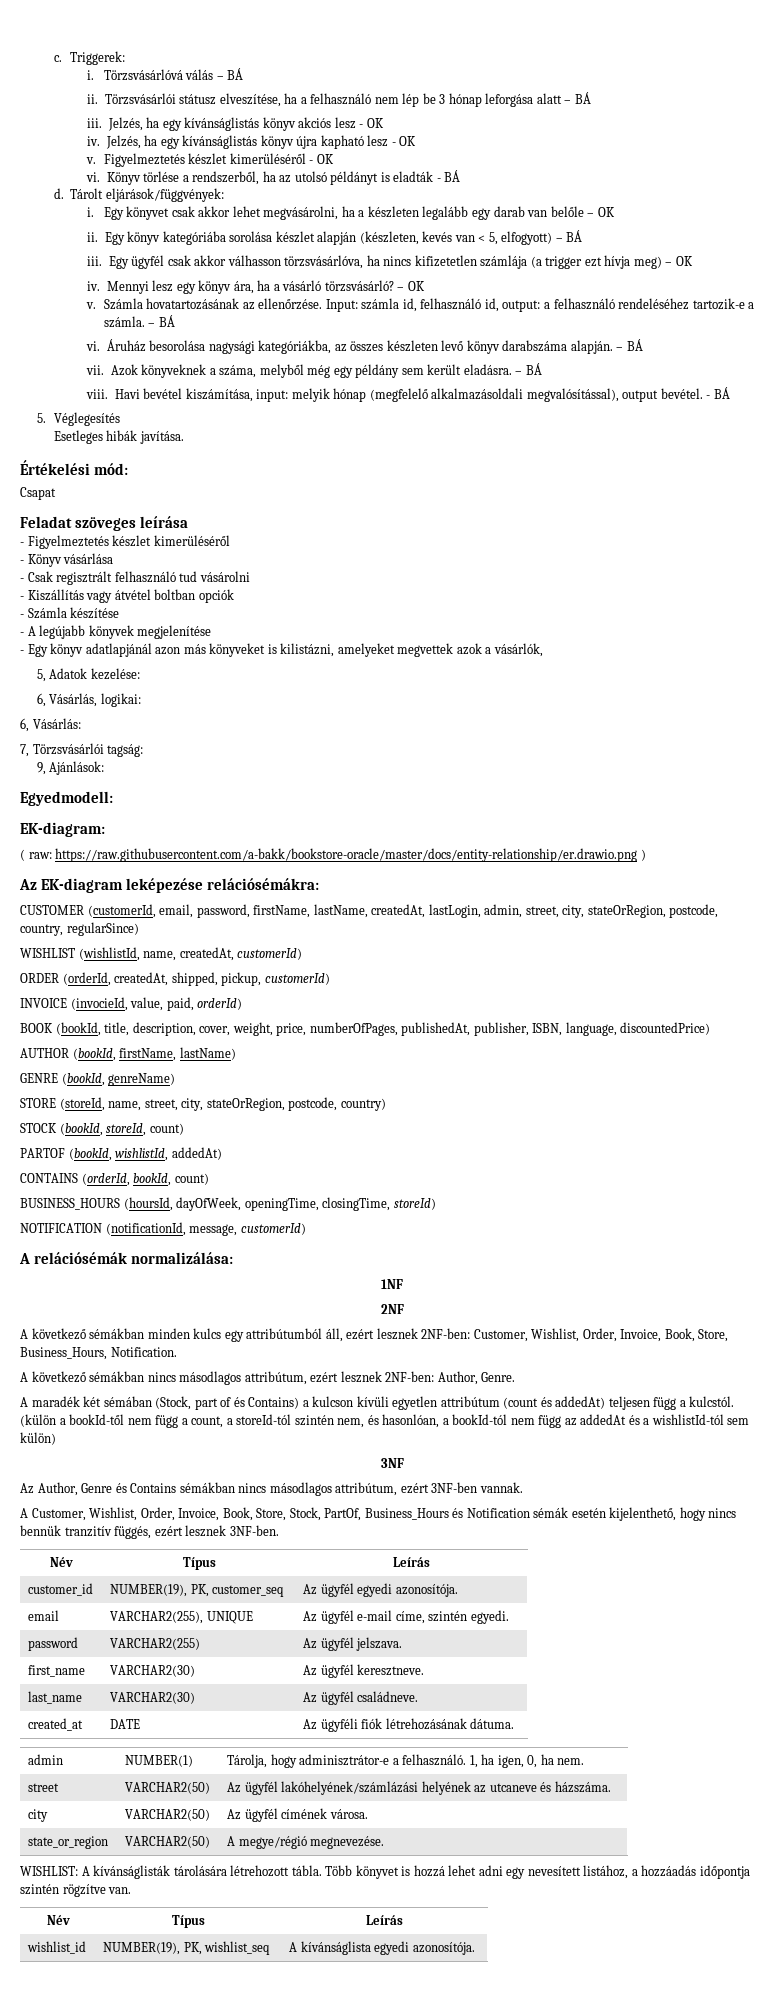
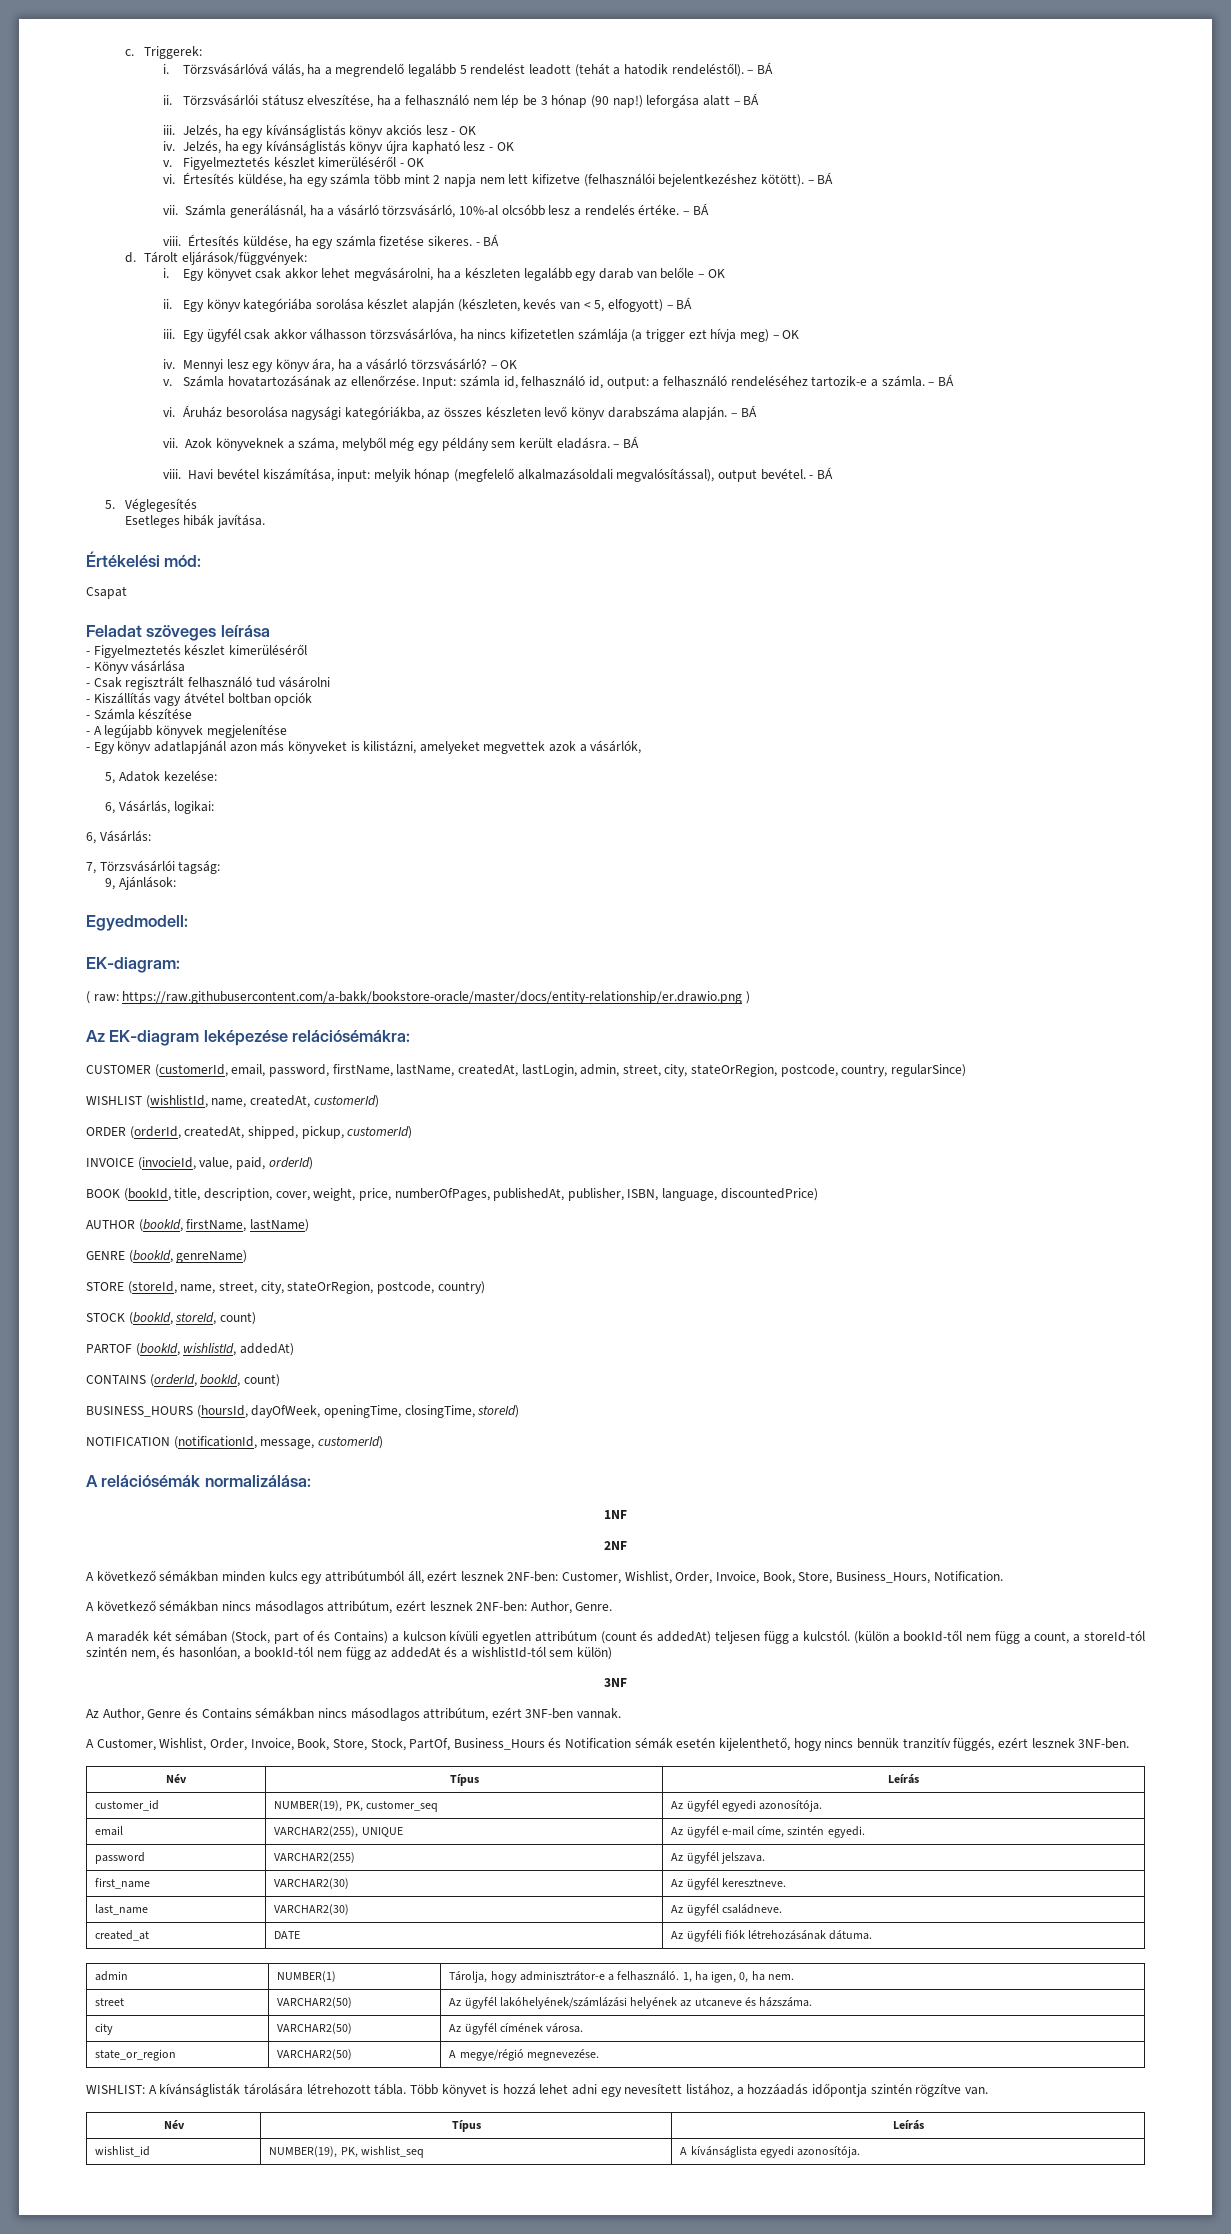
- Törzsvásárlóvá válás – BÁ
+ Törzsvásárlóvá válás, ha a megrendelő legalább 5 rendelést leadott (tehát a hatodik rendeléstől). – BÁ
- Törzsvásárlói státusz elveszítése, ha a felhasználó nem lép be 3 hónap leforgása alatt – BÁ
+ Törzsvásárlói státusz elveszítése, ha a felhasználó nem lép be 3 hónap (90 nap!) leforgása alatt – BÁ
- Könyv törlése a rendszerből, ha az utolsó példányt is eladták - BÁ
+ Értesítés küldése, ha egy számla több mint 2 napja nem lett kifizetve (felhasználói bejelentkezéshez kötött). – BÁ
+ vii. Számla generálásnál, ha a vásárló törzsvásárló, 10%-al olcsóbb lesz a rendelés értéke. – BÁ
+ viii. Értesítés küldése, ha egy számla fizetése sikeres. - BÁ

